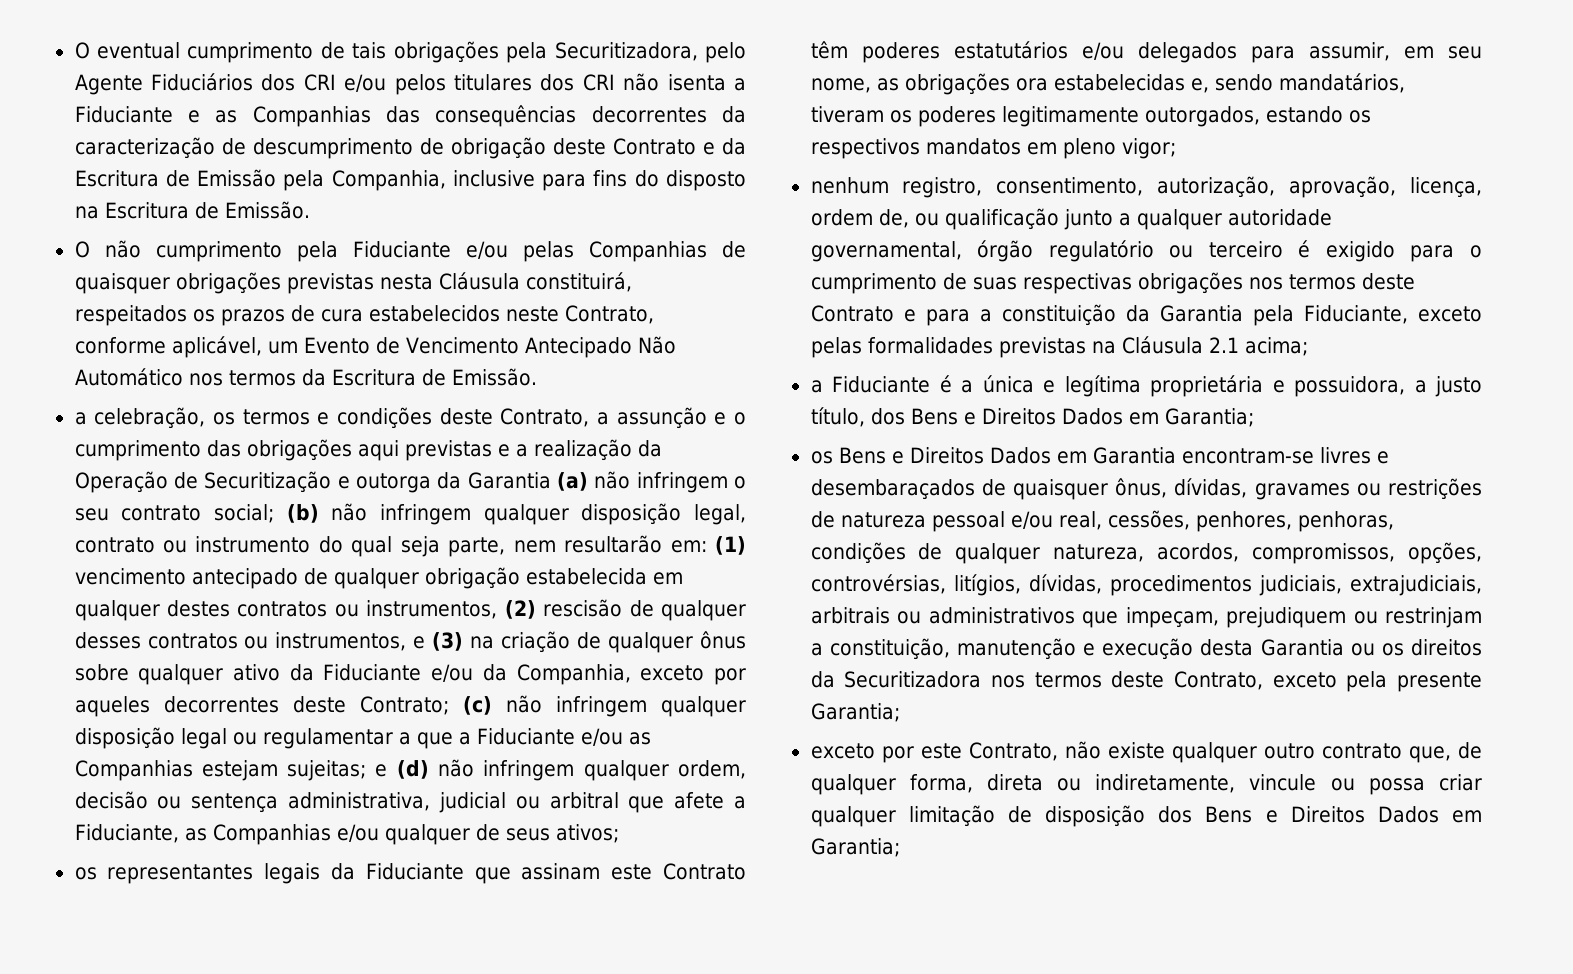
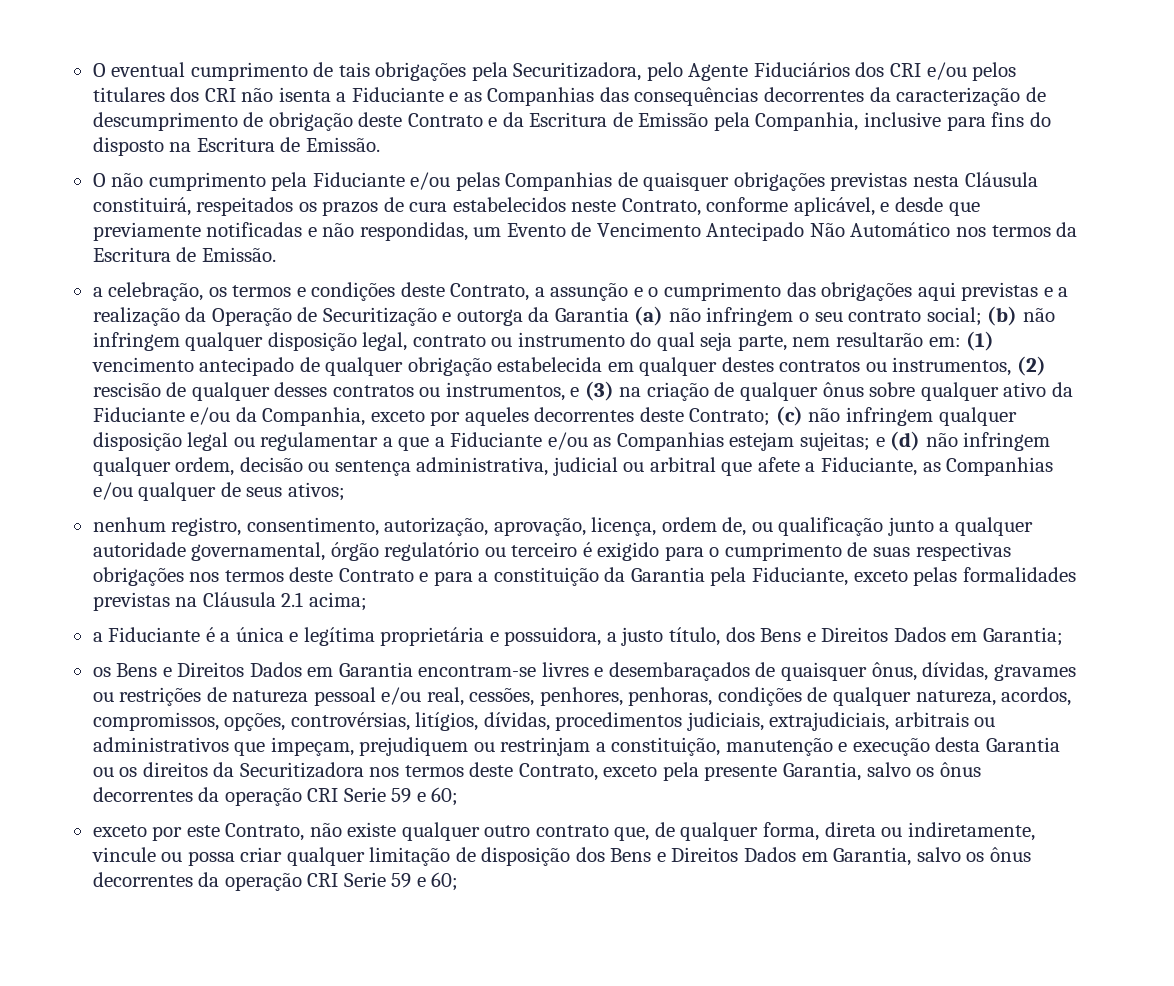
- O não cumprimento pela Fiduciante e/ou pelas Companhias de quaisquer obrigações previstas nesta Cláusula constituirá, respeitados os prazos de cura estabelecidos neste Contrato, conforme aplicável, um Evento de Vencimento Antecipado Não Automático nos termos da Escritura de Emissão.
+ O não cumprimento pela Fiduciante e/ou pelas Companhias de quaisquer obrigações previstas nesta Cláusula constituirá, respeitados os prazos de cura estabelecidos neste Contrato, conforme aplicável, e desde que previamente notificadas e não respondidas, um Evento de Vencimento Antecipado Não Automático nos termos da Escritura de Emissão.
- os representantes legais da Fiduciante que assinam este Contrato têm poderes estatutários e/ou delegados para assumir, em seu nome, as obrigações ora estabelecidas e, sendo mandatários, tiveram os poderes legitimamente outorgados, estando os respectivos mandatos em pleno vigor;
- os Bens e Direitos Dados em Garantia encontram-se livres e desembaraçados de quaisquer ônus, dívidas, gravames ou restrições de natureza pessoal e/ou real, cessões, penhores, penhoras, condições de qualquer natureza, acordos, compromissos, opções, controvérsias, litígios, dívidas, procedimentos judiciais, extrajudiciais, arbitrais ou administrativos que impeçam, prejudiquem ou restrinjam a constituição, manutenção e execução desta Garantia ou os direitos da Securitizadora nos termos deste Contrato, exceto pela presente Garantia;
+ os Bens e Direitos Dados em Garantia encontram-se livres e desembaraçados de quaisquer ônus, dívidas, gravames ou restrições de natureza pessoal e/ou real, cessões, penhores, penhoras, condições de qualquer natureza, acordos, compromissos, opções, controvérsias, litígios, dívidas, procedimentos judiciais, extrajudiciais, arbitrais ou administrativos que impeçam, prejudiquem ou restrinjam a constituição, manutenção e execução desta Garantia ou os direitos da Securitizadora nos termos deste Contrato, exceto pela presente Garantia, salvo os ônus decorrentes da operação CRI Serie 59 e 60;
- exceto por este Contrato, não existe qualquer outro contrato que, de qualquer forma, direta ou indiretamente, vincule ou possa criar qualquer limitação de disposição dos Bens e Direitos Dados em Garantia;
+ exceto por este Contrato, não existe qualquer outro contrato que, de qualquer forma, direta ou indiretamente, vincule ou possa criar qualquer limitação de disposição dos Bens e Direitos Dados em Garantia, salvo os ônus decorrentes da operação CRI Serie 59 e 60;

